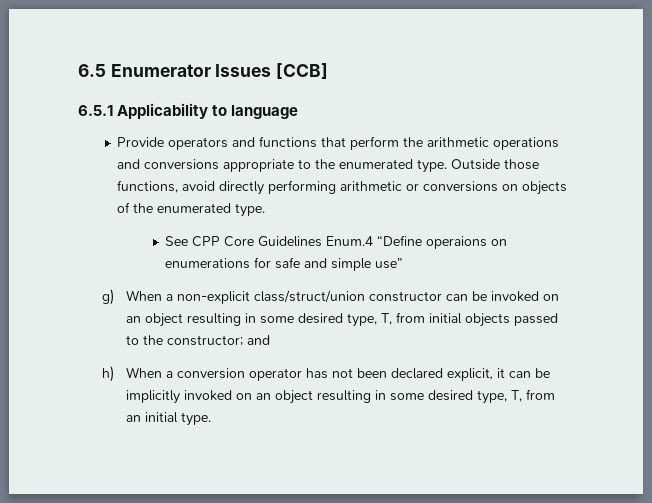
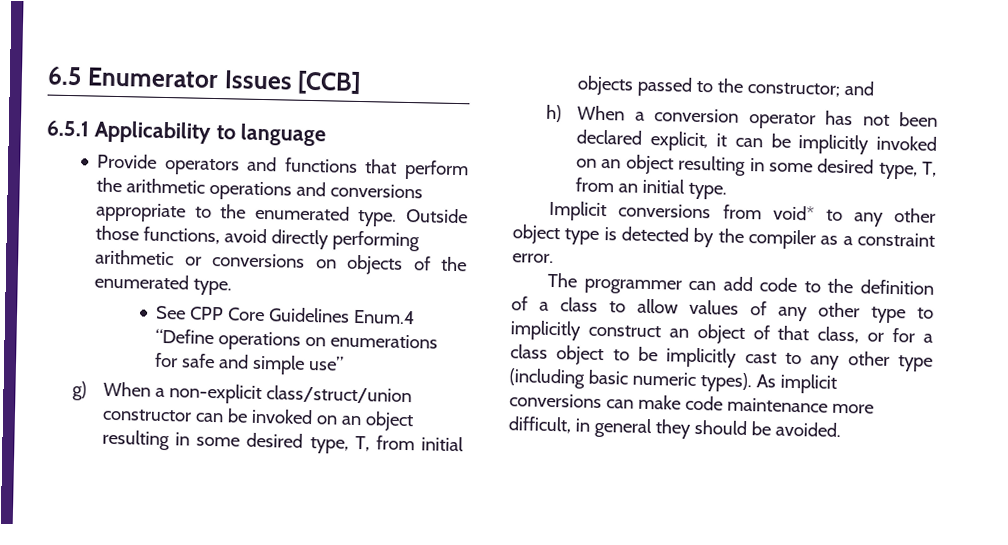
- See CPP Core Guidelines Enum.4 “Define operaions on enumerations for safe and simple use”
+ See CPP Core Guidelines Enum.4 “Define operations on enumerations for safe and simple use”
+ Implicit conversions from void* to any other object type is detected by the compiler as a constraint error.
+ The programmer can add code to the definition of a class to allow values of any other type to implicitly construct an object of that class, or for a class object to be implicitly cast to any other type (including basic numeric types). As implicit conversions can make code maintenance more difficult, in general they should be avoided.

